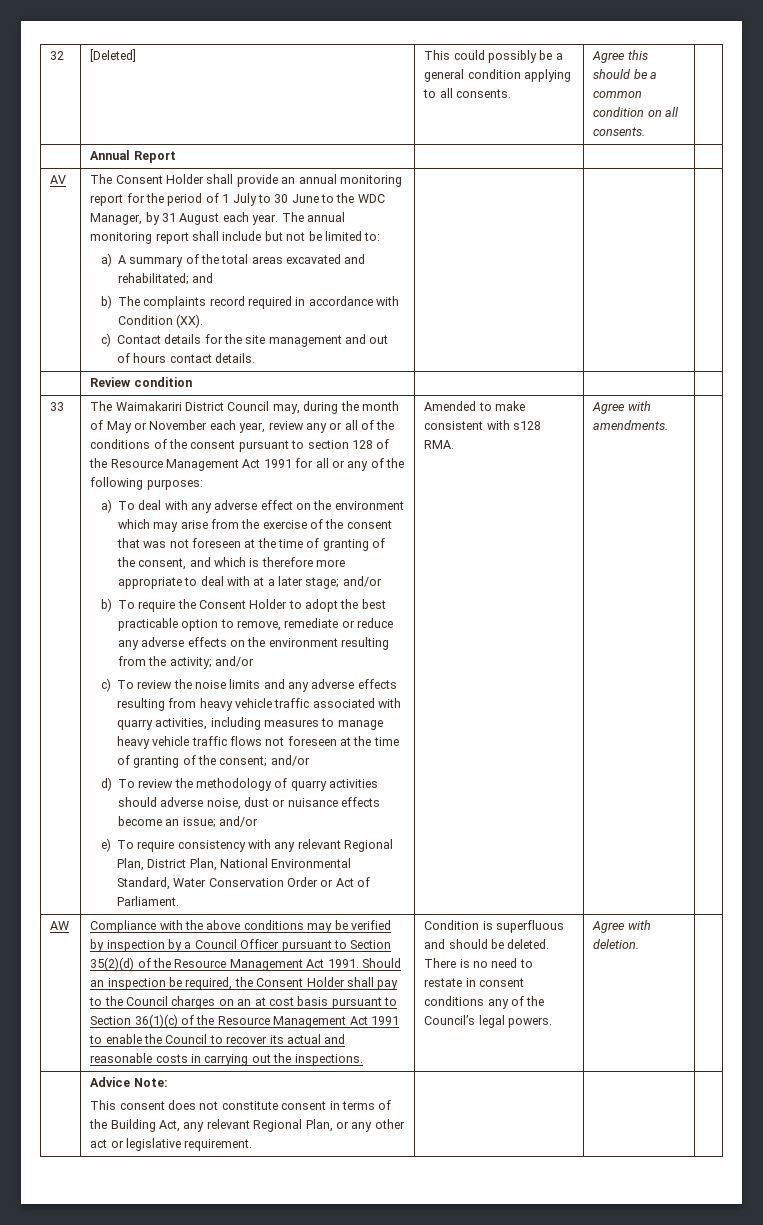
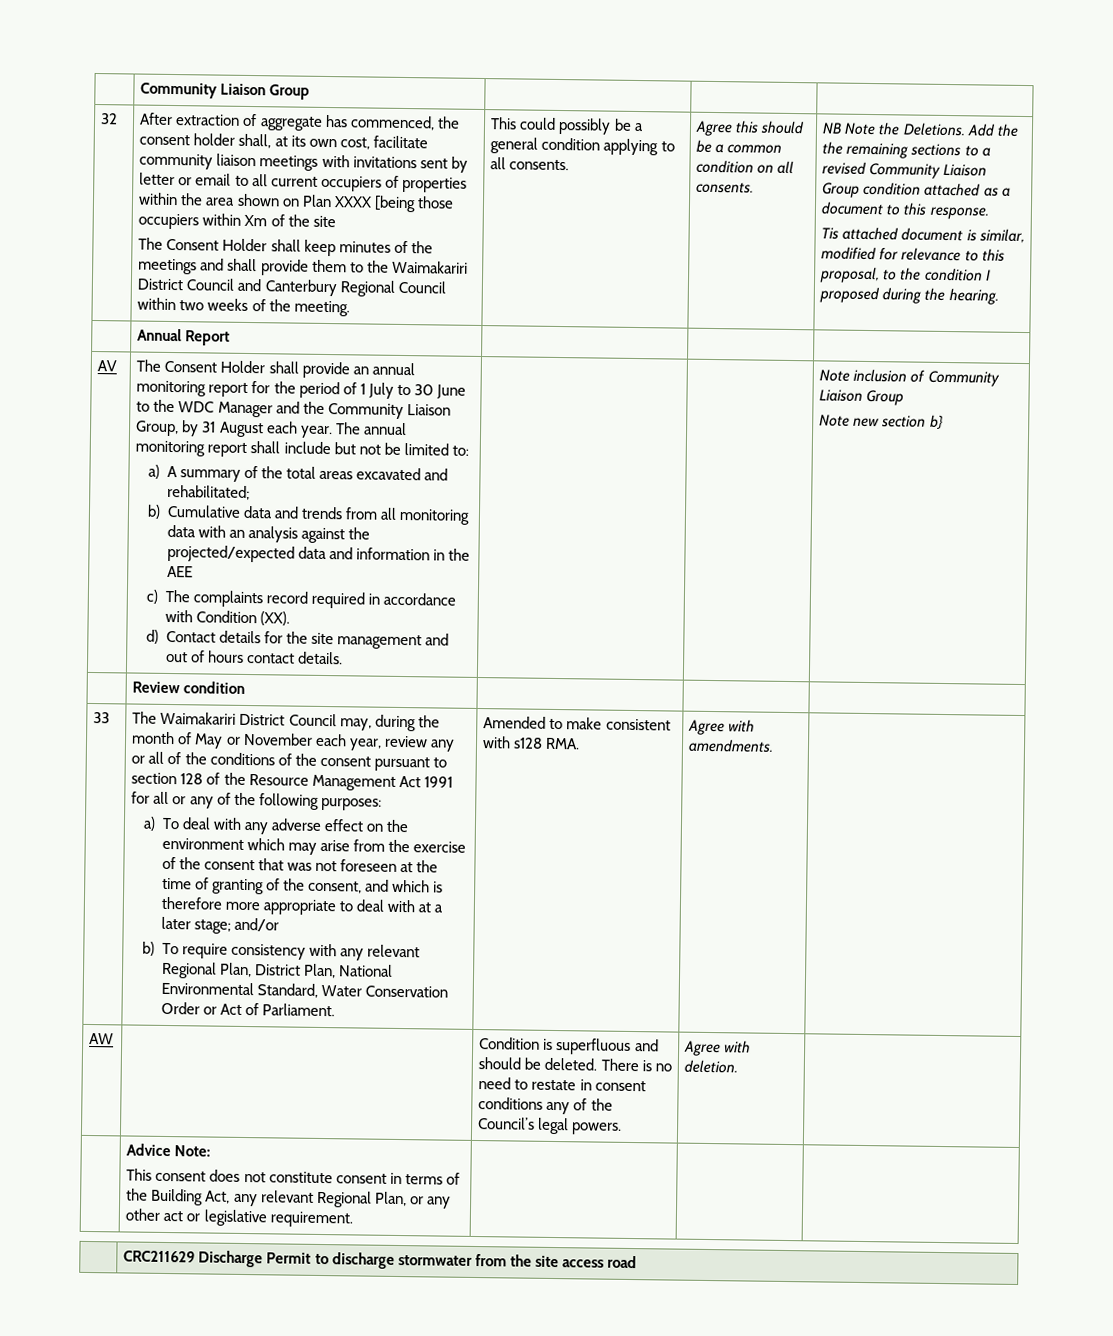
- 32 | [Deleted] | This could possibly be a general condition applying to all consents. | Agree this should be a common condition on all consents. |
+ | Community Liaison Group | | |
+ 32 | After extraction of aggregate has commenced, the consent holder shall, at its own cost, facilitate community liaison meetings with invitations sent by letter or email to all current occupiers of properties within the area shown on Plan XXXX [being those occupiers within Xm of the site
+ The Consent Holder shall keep minutes of the meetings and shall provide them to the Waimakariri District Council and Canterbury Regional Council within two weeks of the meeting. | This could possibly be a general condition applying to all consents. | Agree this should be a common condition on all consents.
+ NB Note the Deletions. Add the the remaining sections to a revised Community Liaison Group condition attached as a document to this response.
+ Tis attached document is similar, modified for relevance to this proposal, to the condition I proposed during the hearing.
- The Consent Holder shall provide an annual monitoring report for the period of 1 July to 30 June to the WDC Manager, by 31 August each year.
+ The Consent Holder shall provide an annual monitoring report for the period of 1 July to 30 June to the WDC Manager and the Community Liaison Group, by 31 August each year.
- a) A summary of the total areas excavated and rehabilitated; and
- b) The complaints record required in accordance with Condition (XX).
+ a) A summary of the total areas excavated and rehabilitated;
+ b) Cumulative data and trends from all monitoring data with an analysis against the projected/expected data and information in the AEE
+ c) The complaints record required in accordance with Condition (XX).
- c) Contact details for the site management and out of hours contact details.
+ d) Contact details for the site management and out of hours contact details.
+ Note inclusion of Community Liaison Group
+ Note new section b}
- b) To require the Consent Holder to adopt the best practicable option to remove, remediate or reduce any adverse effects on the environment resulting from the activity; and/or
- c) To review the noise limits and any adverse effects resulting from heavy vehicle traffic associated with quarry activities, including measures to manage heavy vehicle traffic flows not foreseen at the time of granting of the consent; and/or
- d) To review the methodology of quarry activities should adverse noise, dust or nuisance effects become an issue; and/or
- e) To require consistency with any relevant Regional Plan, District Plan, National Environmental Standard, Water Conservation Order or Act of Parliament.
+ b) To require consistency with any relevant Regional Plan, District Plan, National Environmental Standard, Water Conservation Order or Act of Parliament.
- Compliance with the above conditions may be verified by inspection by a Council Officer pursuant to Section 35(2)(d) of the Resource Management Act 1991. Should an inspection be required, the Consent Holder shall pay to the Council charges on an at cost basis pursuant to Section 36(1)(c) of the Resource Management Act 1991 to enable the Council to recover its actual and reasonable costs in carrying out the inspections.
+ | CRC211629 Discharge Permit to discharge stormwater from the site access road

